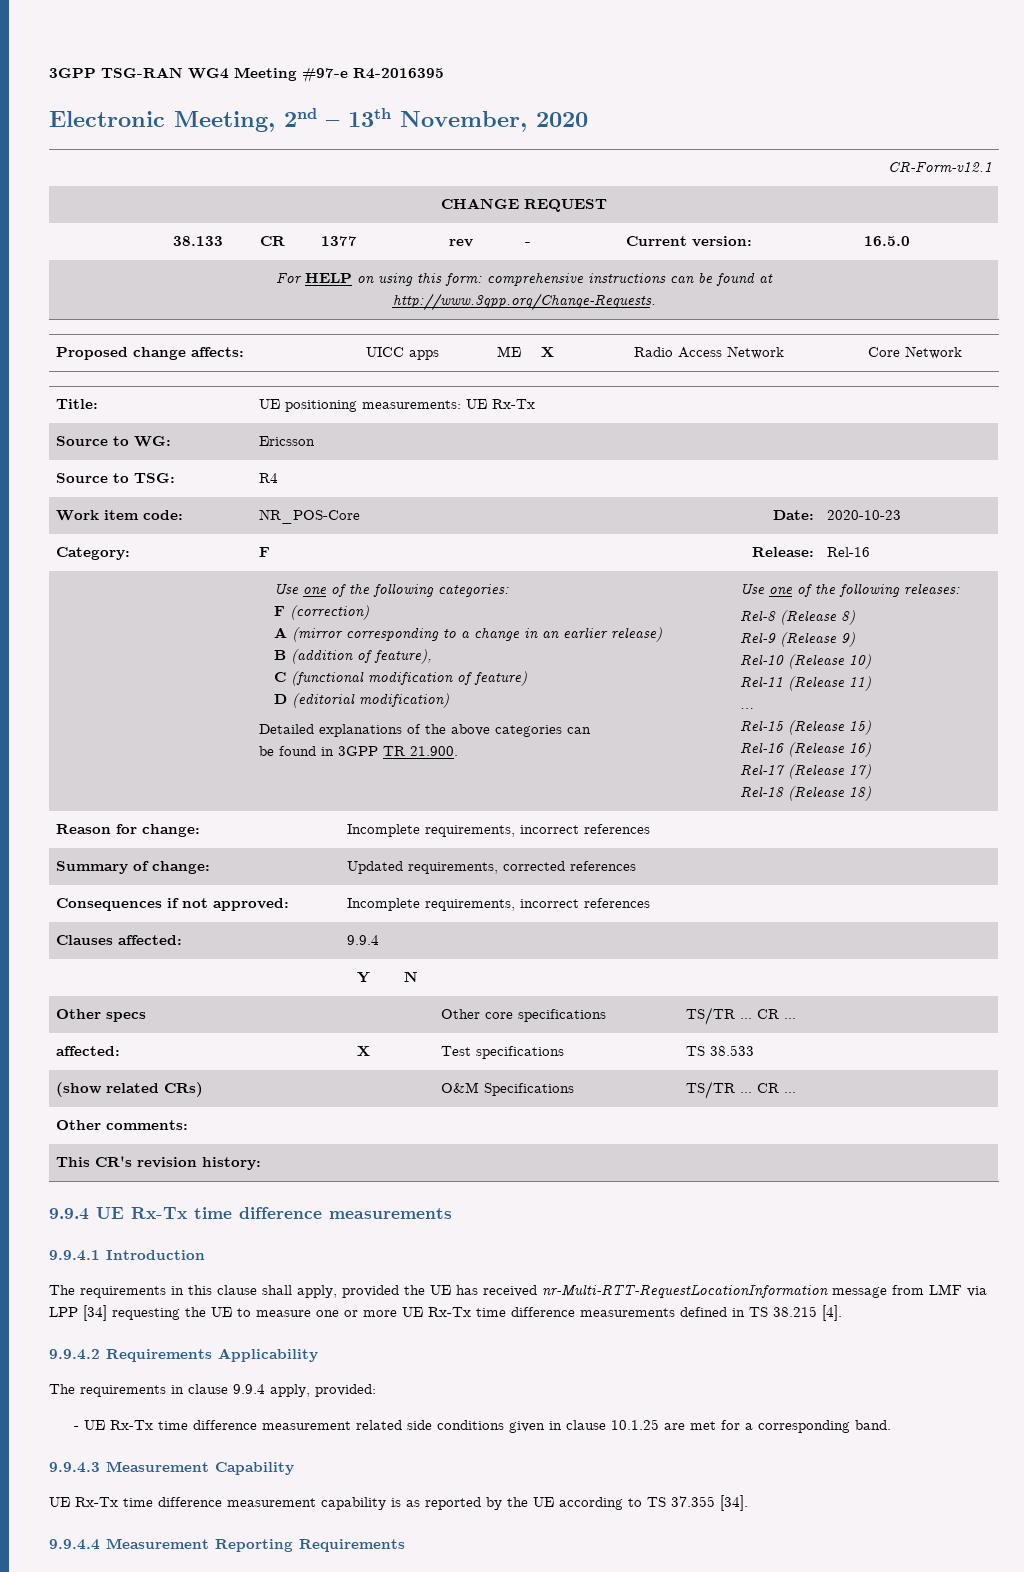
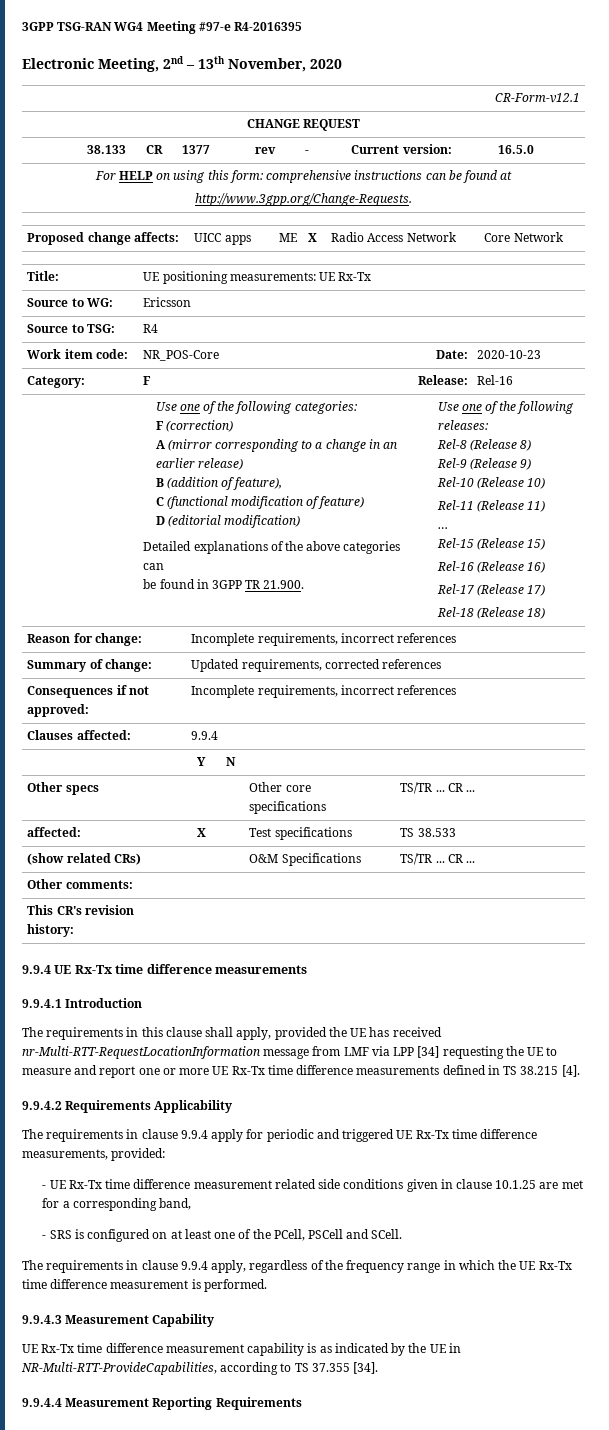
- The requirements in this clause shall apply, provided the UE has received nr-Multi-RTT-RequestLocationInformation message from LMF via LPP [34] requesting the UE to measure one or more UE Rx-Tx time difference measurements defined in TS 38.215 [4].
+ The requirements in this clause shall apply, provided the UE has received nr-Multi-RTT-RequestLocationInformation message from LMF via LPP [34] requesting the UE to measure and report one or more UE Rx-Tx time difference measurements defined in TS 38.215 [4].
- The requirements in clause 9.9.4 apply, provided:
+ The requirements in clause 9.9.4 apply for periodic and triggered UE Rx-Tx time difference measurements, provided:
- - UE Rx-Tx time difference measurement related side conditions given in clause 10.1.25 are met for a corresponding band.
+ - UE Rx-Tx time difference measurement related side conditions given in clause 10.1.25 are met for a corresponding band,
+ - SRS is configured on at least one of the PCell, PSCell and SCell.
+ The requirements in clause 9.9.4 apply, regardless of the frequency range in which the UE Rx-Tx time difference measurement is performed.
- UE Rx-Tx time difference measurement capability is as reported by the UE according to TS 37.355 [34].
+ UE Rx-Tx time difference measurement capability is as indicated by the UE in NR-Multi-RTT-ProvideCapabilities, according to TS 37.355 [34].

